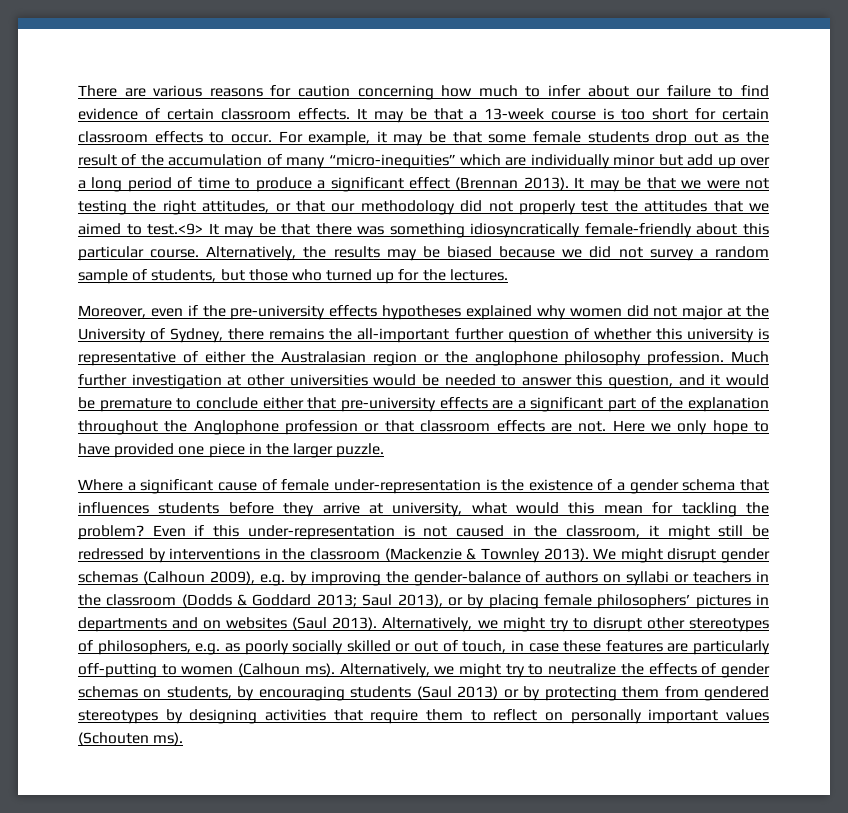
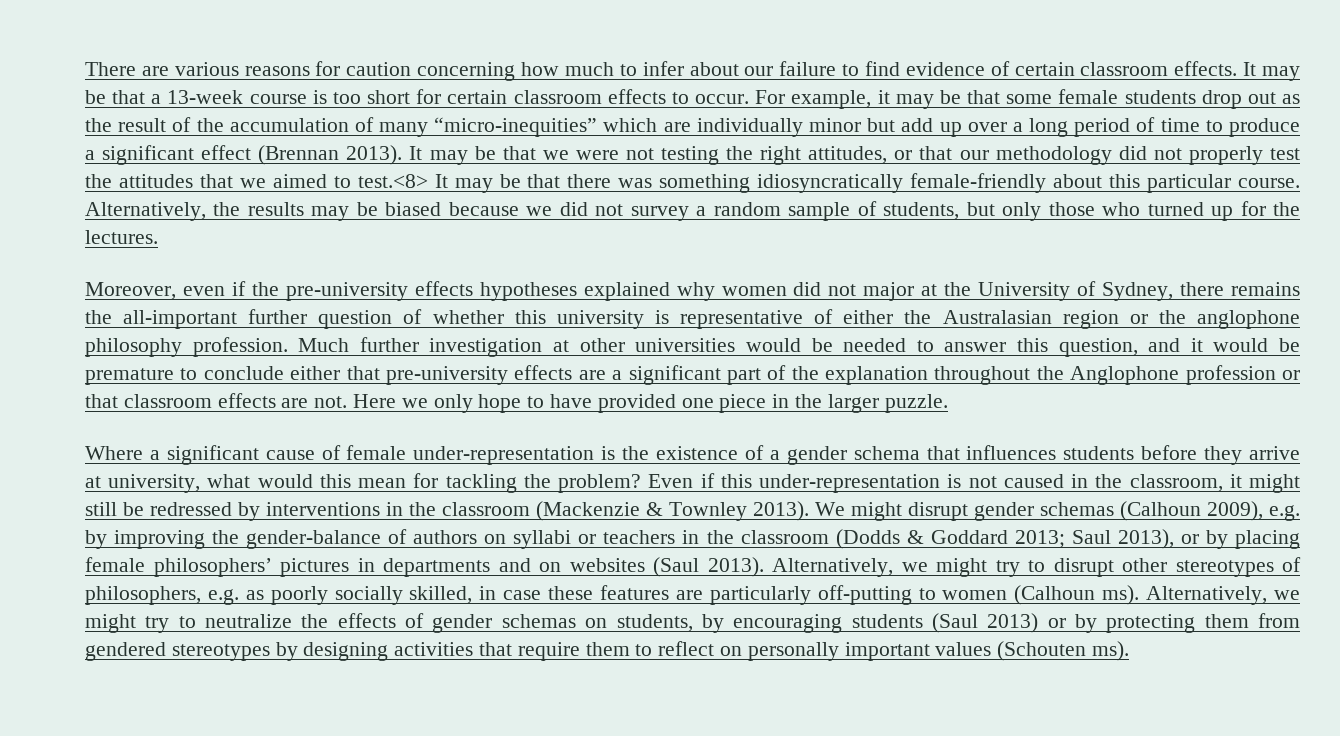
- It may be that we were not testing the right attitudes, or that our methodology did not properly test the attitudes that we aimed to test.<9> It may be that there was something idiosyncratically female-friendly about this particular course.
+ It may be that we were not testing the right attitudes, or that our methodology did not properly test the attitudes that we aimed to test.<8> It may be that there was something idiosyncratically female-friendly about this particular course.
- Alternatively, the results may be biased because we did not survey a random sample of students, but those who turned up for the lectures.
+ Alternatively, the results may be biased because we did not survey a random sample of students, but only those who turned up for the lectures.
- Alternatively, we might try to disrupt other stereotypes of philosophers, e.g. as poorly socially skilled or out of touch, in case these features are particularly off-putting to women (Calhoun ms).
+ Alternatively, we might try to disrupt other stereotypes of philosophers, e.g. as poorly socially skilled, in case these features are particularly off-putting to women (Calhoun ms).

